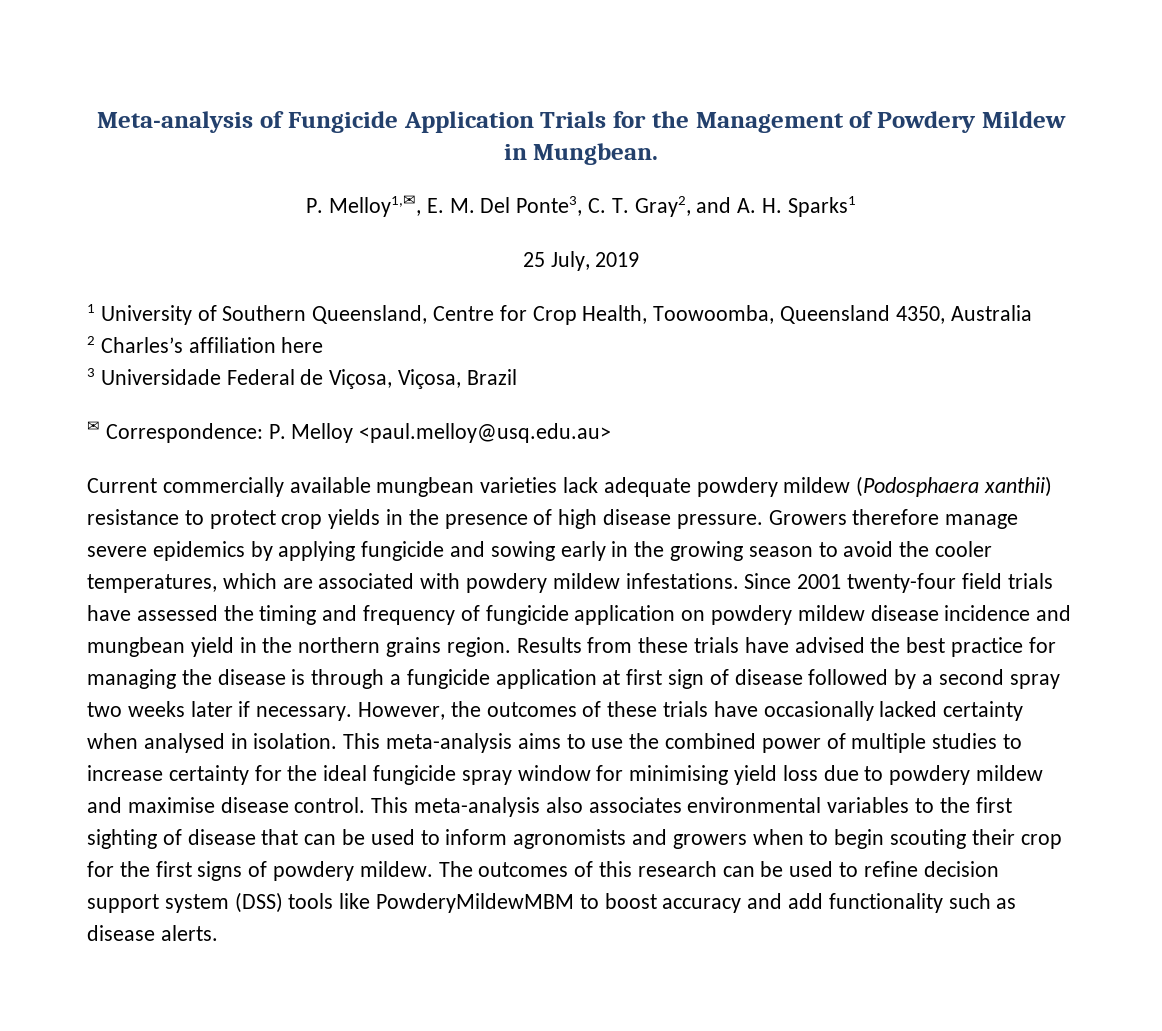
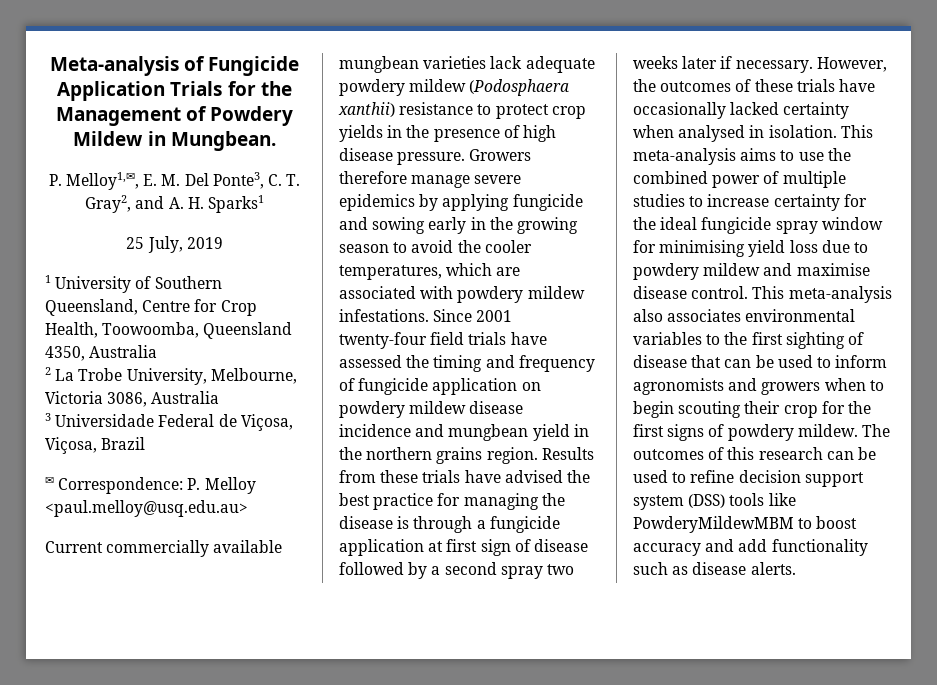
- 2 Charles’s affiliation here
+ 2 La Trobe University, Melbourne, Victoria 3086, Australia

